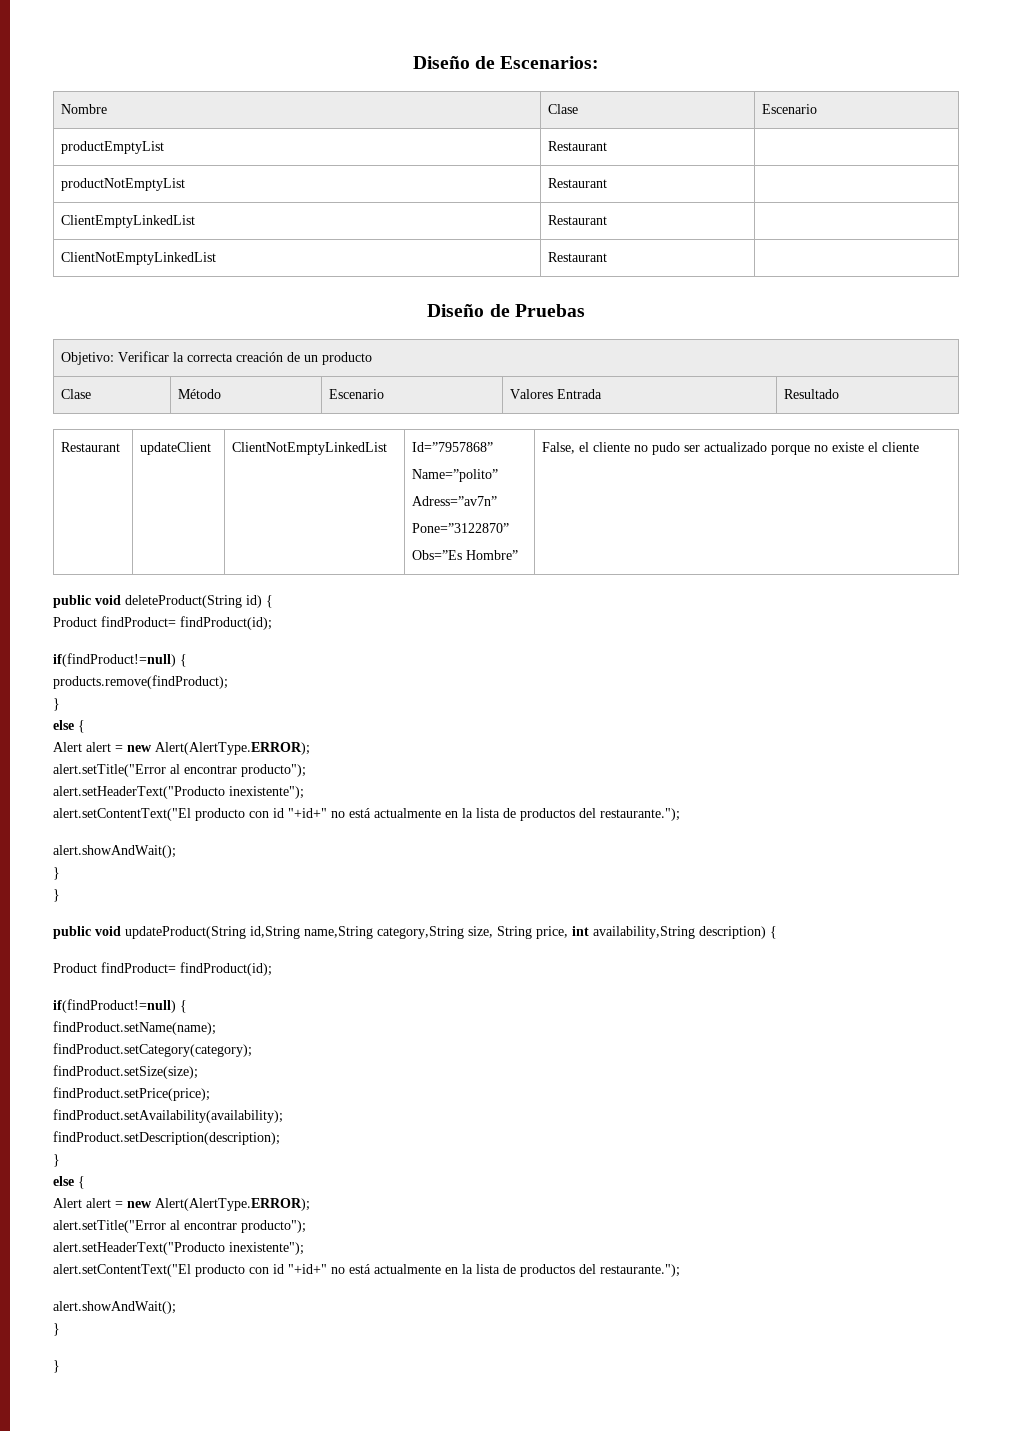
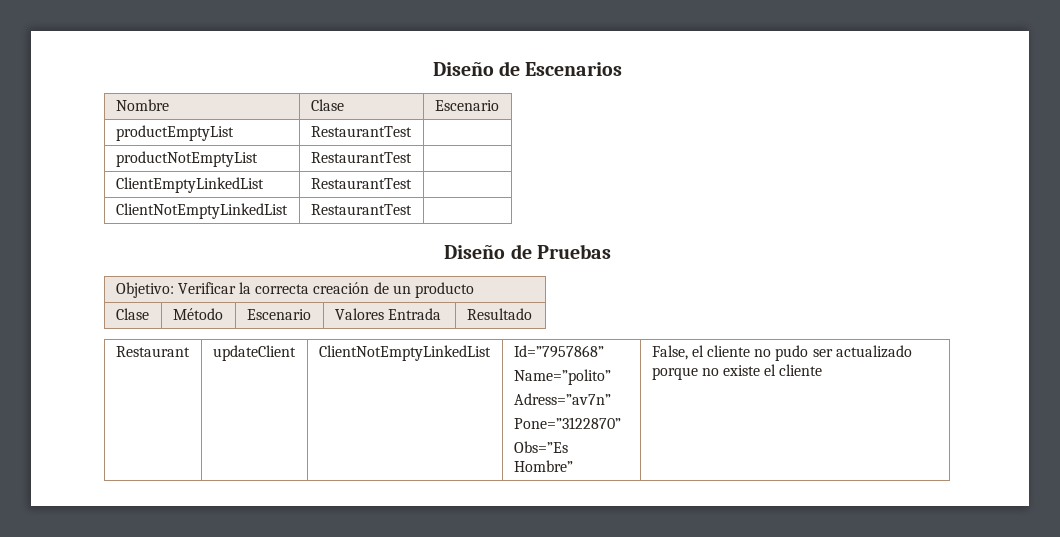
- Diseño de Escenarios:
+ Diseño de Escenarios
- productEmptyList | Restaurant |
+ productEmptyList | RestaurantTest |
- productNotEmptyList | Restaurant |
+ productNotEmptyList | RestaurantTest |
- ClientEmptyLinkedList | Restaurant |
- ClientNotEmptyLinkedList | Restaurant |
+ ClientEmptyLinkedList | RestaurantTest |
+ ClientNotEmptyLinkedList | RestaurantTest |
- public void deleteProduct(String id) {
- Product findProduct= findProduct(id);
- if(findProduct!=null) {
- products.remove(findProduct);
- }
- else {
- Alert alert = new Alert(AlertType.ERROR);
- alert.setTitle("Error al encontrar producto");
- alert.setHeaderText("Producto inexistente");
- alert.setContentText("El producto con id "+id+" no está actualmente en la lista de productos del restaurante.");
- alert.showAndWait();
- }
- }
- public void updateProduct(String id,String name,String category,String size, String price, int availability,String description) {
- Product findProduct= findProduct(id);
- if(findProduct!=null) {
- findProduct.setName(name);
- findProduct.setCategory(category);
- findProduct.setSize(size);
- findProduct.setPrice(price);
- findProduct.setAvailability(availability);
- findProduct.setDescription(description);
- }
- else {
- Alert alert = new Alert(AlertType.ERROR);
- alert.setTitle("Error al encontrar producto");
- alert.setHeaderText("Producto inexistente");
- alert.setContentText("El producto con id "+id+" no está actualmente en la lista de productos del restaurante.");
- alert.showAndWait();
- }
- }

